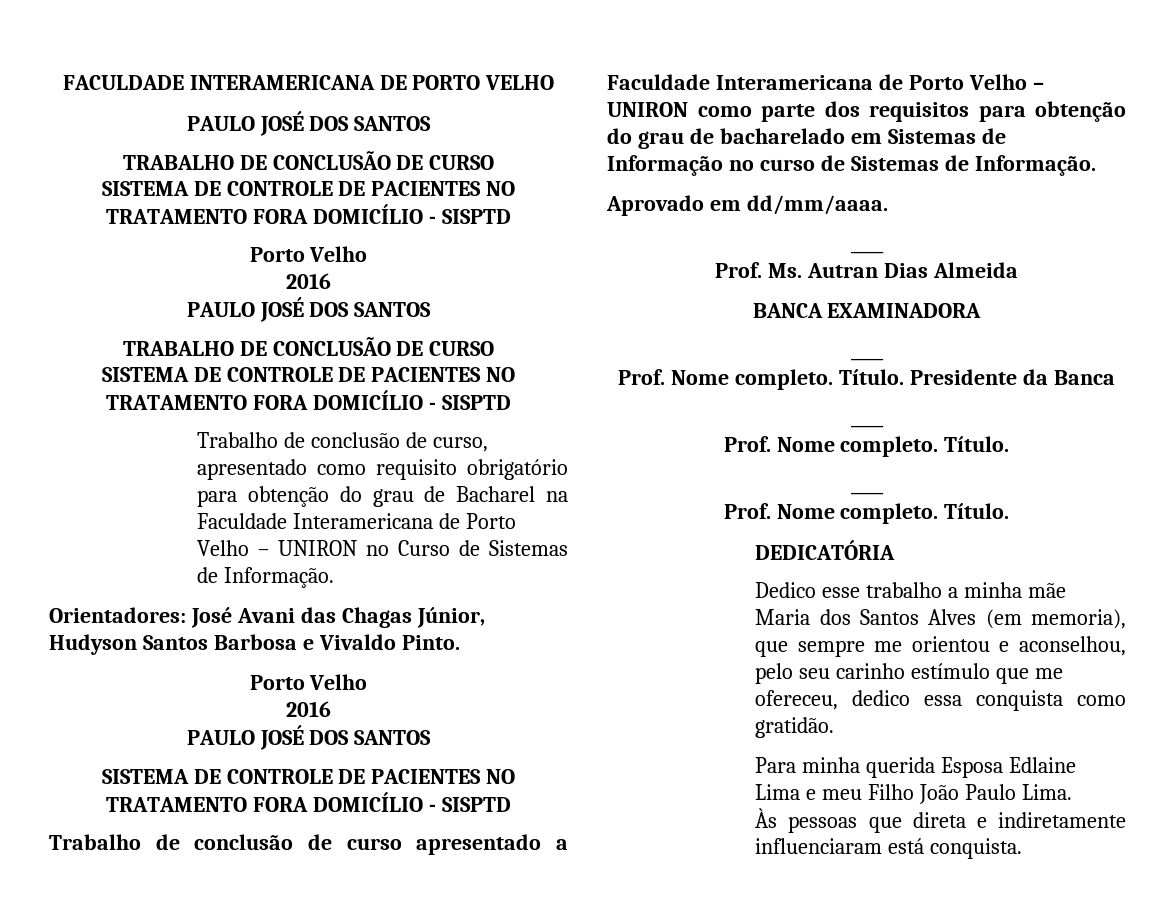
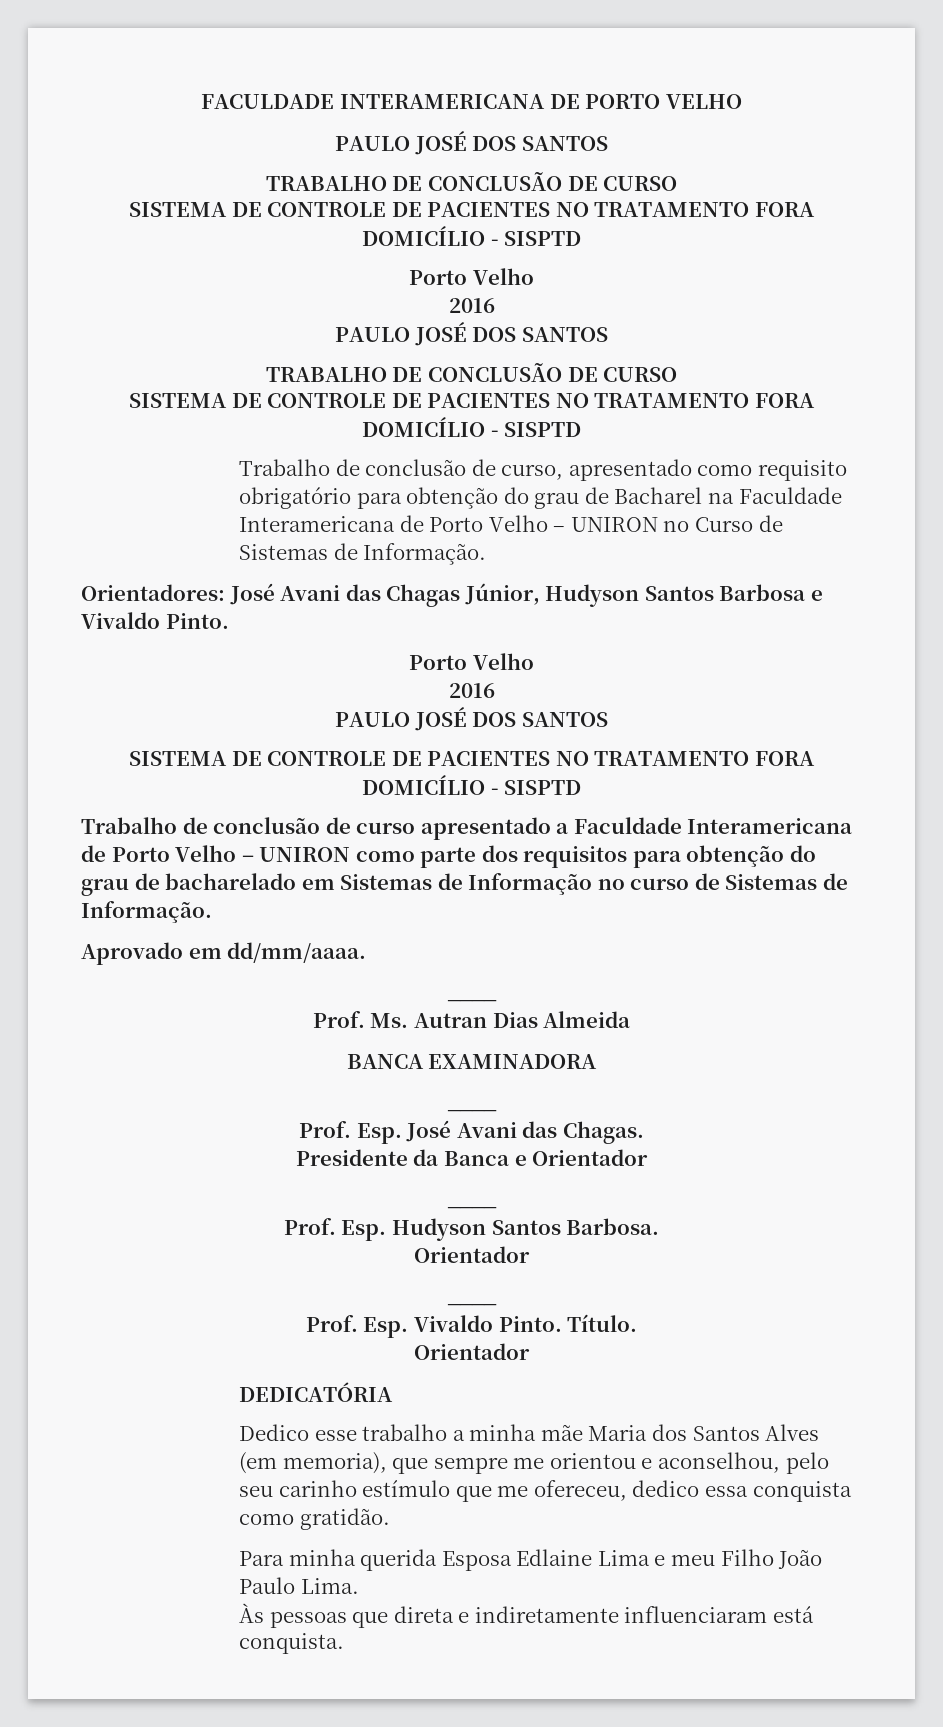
- Prof. Nome completo. Título. Presidente da Banca
+ Prof. Esp. José Avani das Chagas.
+ Presidente da Banca e Orientador
  ____
- Prof. Nome completo. Título.
+ Prof. Esp. Hudyson Santos Barbosa.
+ Orientador
  ____
- Prof. Nome completo. Título.
+ Prof. Esp. Vivaldo Pinto. Título.
+ Orientador

